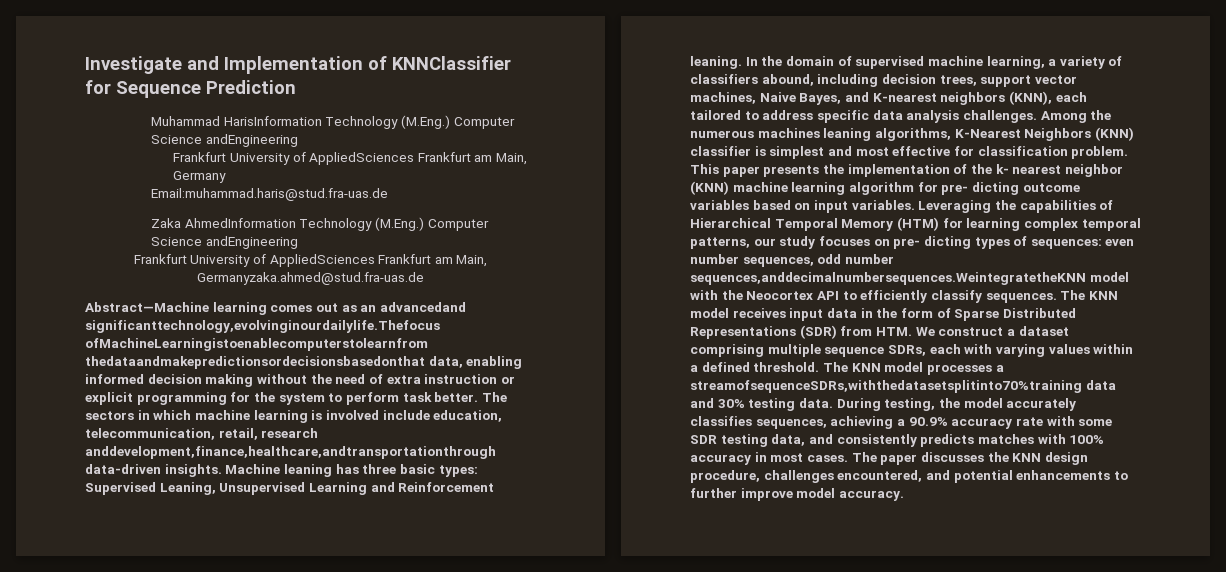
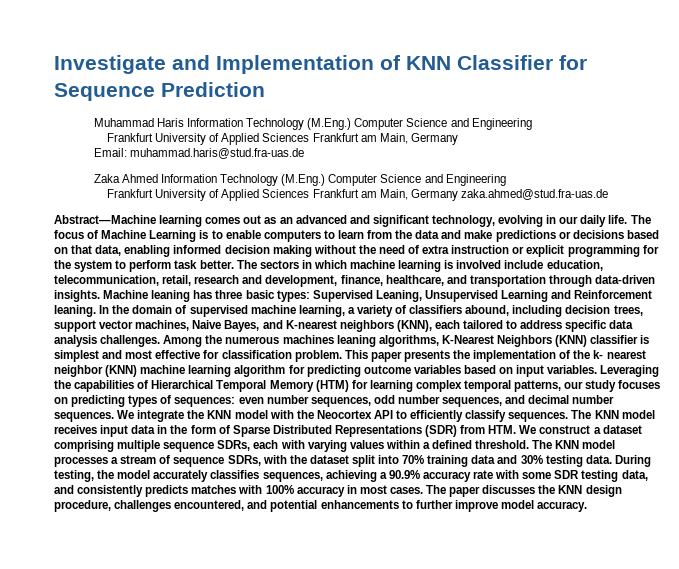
- Investigate and Implementation of KNNClassifier for Sequence Prediction
+ Investigate and Implementation of KNN Classifier for Sequence Prediction
- Muhammad HarisInformation Technology (M.Eng.) Computer Science andEngineering
- Frankfurt University of AppliedSciences Frankfurt am Main, Germany
+ Muhammad Haris Information Technology (M.Eng.) Computer Science and Engineering
+ Frankfurt University of Applied Sciences Frankfurt am Main, Germany
- Email:muhammad.haris@stud.fra-uas.de
+ Email: muhammad.haris@stud.fra-uas.de
- Zaka AhmedInformation Technology (M.Eng.) Computer Science andEngineering
- Frankfurt University of AppliedSciences Frankfurt am Main, Germanyzaka.ahmed@stud.fra-uas.de
+ Zaka Ahmed Information Technology (M.Eng.) Computer Science and Engineering
+ Frankfurt University of Applied Sciences Frankfurt am Main, Germany zaka.ahmed@stud.fra-uas.de
- Abstract—Machine learning comes out as an advancedand significanttechnology,evolvinginourdailylife.Thefocus ofMachineLearningistoenablecomputerstolearnfrom thedataandmakepredictionsordecisionsbasedonthat data, enabling informed decision making without the need of extra instruction or explicit programming for the system to perform task better.
+ Abstract—Machine learning comes out as an advanced and significant technology, evolving in our daily life. The focus of Machine Learning is to enable computers to learn from the data and make predictions or decisions based on that data, enabling informed decision making without the need of extra instruction or explicit programming for the system to perform task better.
- The sectors in which machine learning is involved include education, telecommunication, retail, research anddevelopment,finance,healthcare,andtransportationthrough data-driven insights.
+ The sectors in which machine learning is involved include education, telecommunication, retail, research and development, finance, healthcare, and transportation through data-driven insights.
- This paper presents the implementation of the k- nearest neighbor (KNN) machine learning algorithm for pre- dicting outcome variables based on input variables.
+ This paper presents the implementation of the k- nearest neighbor (KNN) machine learning algorithm for predicting outcome variables based on input variables.
- Leveraging the capabilities of Hierarchical Temporal Memory (HTM) for learning complex temporal patterns, our study focuses on pre- dicting types of sequences: even number sequences, odd number sequences,anddecimalnumbersequences.WeintegratetheKNN model with the Neocortex API to efficiently classify sequences.
+ Leveraging the capabilities of Hierarchical Temporal Memory (HTM) for learning complex temporal patterns, our study focuses on predicting types of sequences: even number sequences, odd number sequences, and decimal number sequences. We integrate the KNN model with the Neocortex API to efficiently classify sequences.
- The KNN model processes a streamofsequenceSDRs,withthedatasetsplitinto70%training data and 30% testing data.
+ The KNN model processes a stream of sequence SDRs, with the dataset split into 70% training data and 30% testing data.

